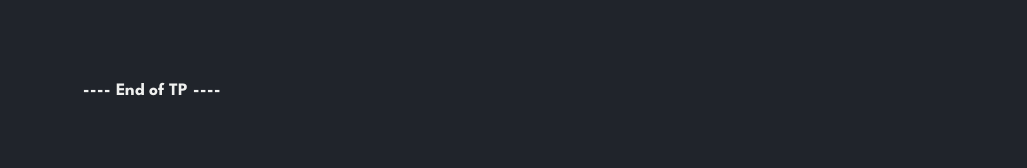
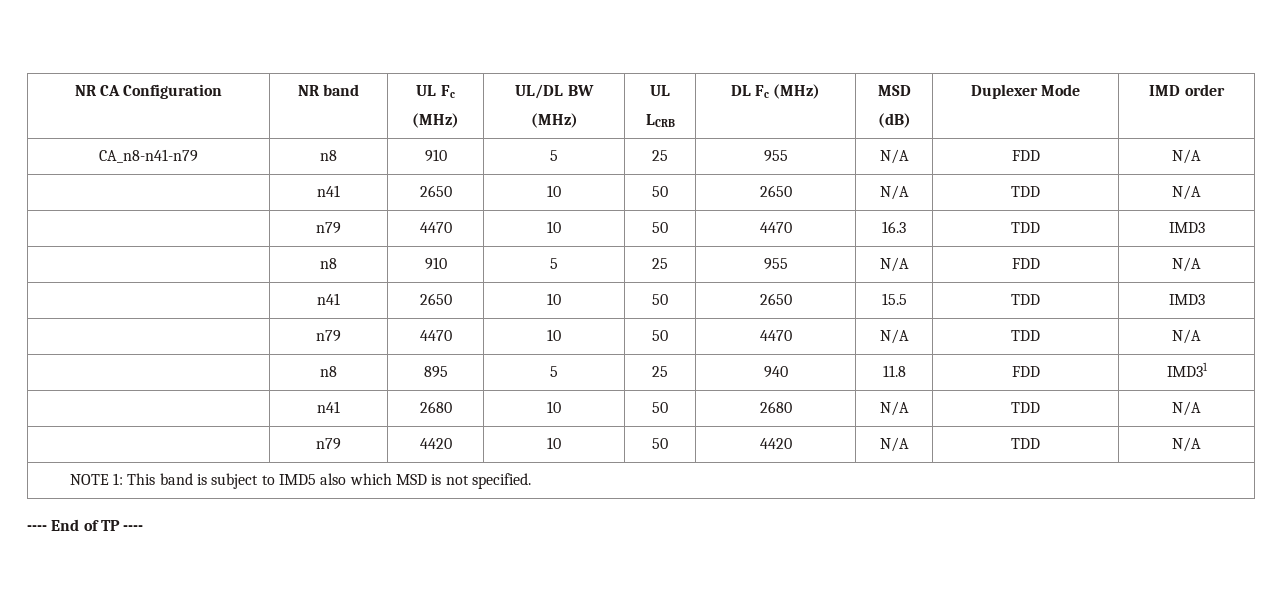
+ NR CA Configuration | NR band | UL Fc
+ (MHz) | UL/DL BW
+ (MHz) | UL
+ LCRB | DL Fc (MHz) | MSD
+ (dB) | Duplexer Mode | IMD order
+ CA_n8-n41-n79 | n8 | 910 | 5 | 25 | 955 | N/A | FDD | N/A
+ | n41 | 2650 | 10 | 50 | 2650 | N/A | TDD | N/A
+ | n79 | 4470 | 10 | 50 | 4470 | 16.3 | TDD | IMD3
+ | n8 | 910 | 5 | 25 | 955 | N/A | FDD | N/A
+ | n41 | 2650 | 10 | 50 | 2650 | 15.5 | TDD | IMD3
+ | n79 | 4470 | 10 | 50 | 4470 | N/A | TDD | N/A
+ | n8 | 895 | 5 | 25 | 940 | 11.8 | FDD | IMD31
+ | n41 | 2680 | 10 | 50 | 2680 | N/A | TDD | N/A
+ | n79 | 4420 | 10 | 50 | 4420 | N/A | TDD | N/A
+ NOTE 1: This band is subject to IMD5 also which MSD is not specified.

